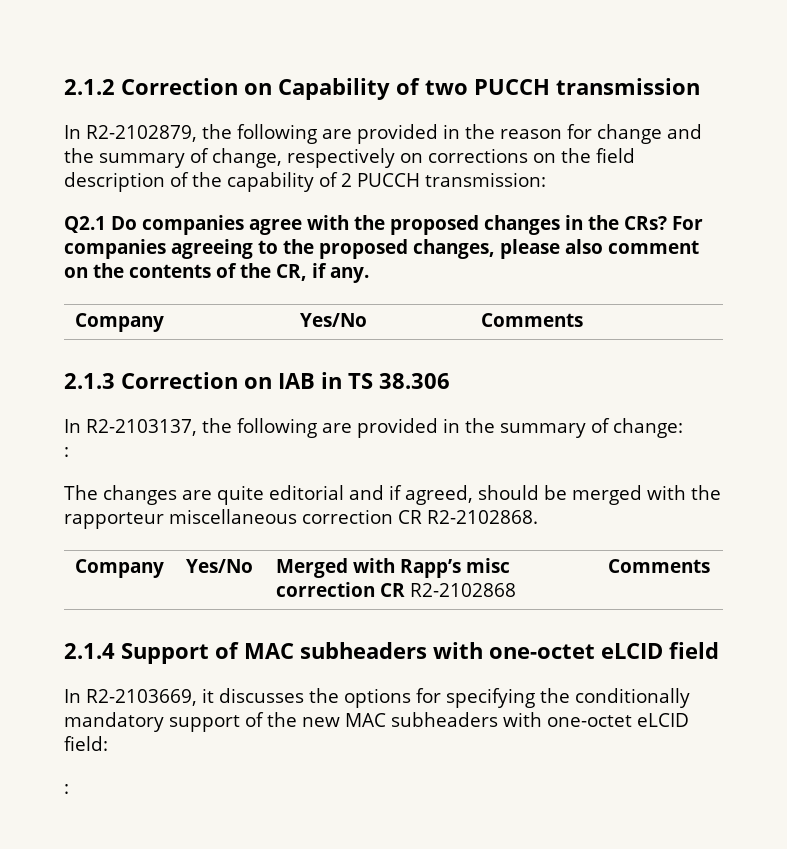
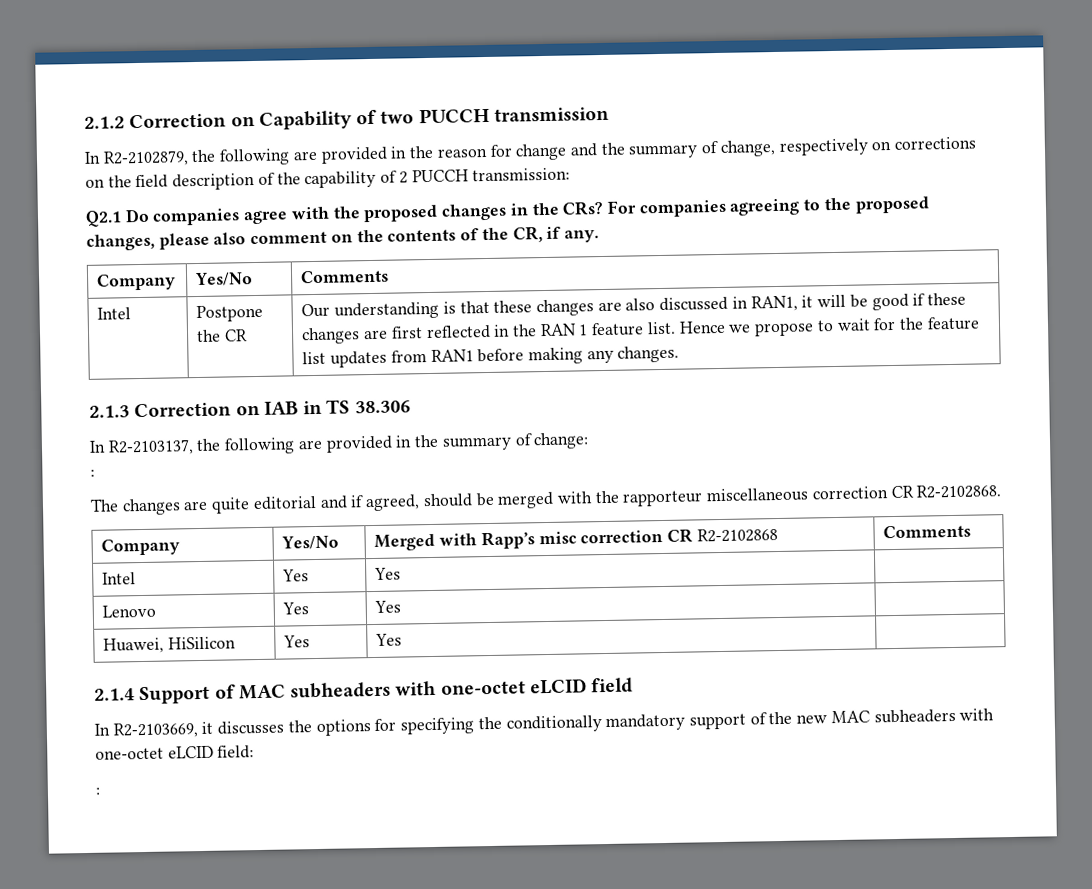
+ Intel | Postpone the CR | Our understanding is that these changes are also discussed in RAN1, it will be good if these changes are first reflected in the RAN 1 feature list. Hence we propose to wait for the feature list updates from RAN1 before making any changes.
+ Intel | Yes | Yes |
+ Lenovo | Yes | Yes |
+ Huawei, HiSilicon | Yes | Yes |

